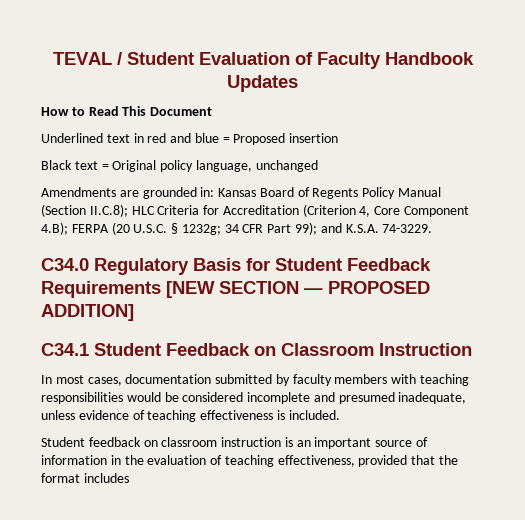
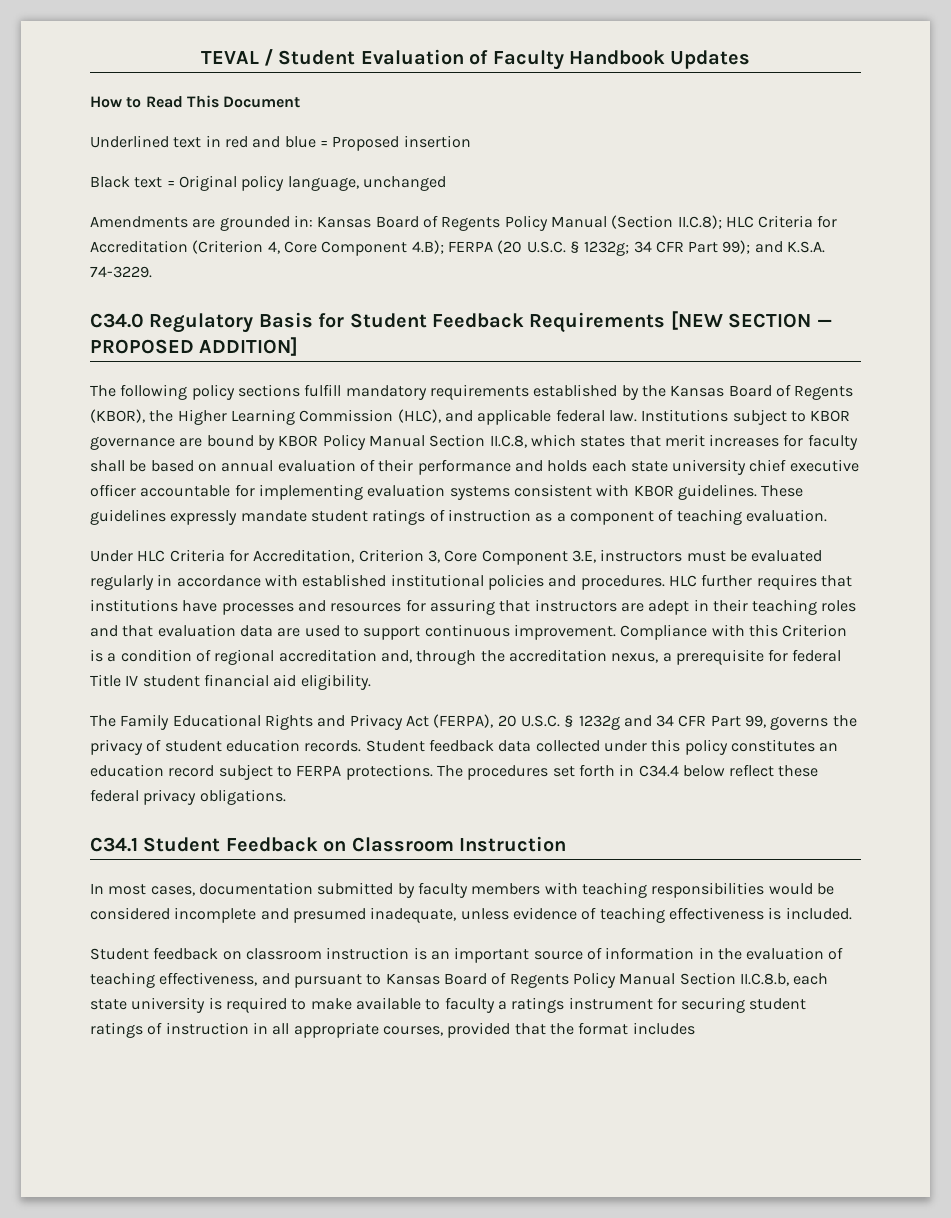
+ The following policy sections fulfill mandatory requirements established by the Kansas Board of Regents (KBOR), the Higher Learning Commission (HLC), and applicable federal law. Institutions subject to KBOR governance are bound by KBOR Policy Manual Section II.C.8, which states that merit increases for faculty shall be based on annual evaluation of their performance and holds each state university chief executive officer accountable for implementing evaluation systems consistent with KBOR guidelines. These guidelines expressly mandate student ratings of instruction as a component of teaching evaluation.
+ Under HLC Criteria for Accreditation, Criterion 3, Core Component 3.E, instructors must be evaluated regularly in accordance with established institutional policies and procedures. HLC further requires that institutions have processes and resources for assuring that instructors are adept in their teaching roles and that evaluation data are used to support continuous improvement. Compliance with this Criterion is a condition of regional accreditation and, through the accreditation nexus, a prerequisite for federal Title IV student financial aid eligibility.
+ The Family Educational Rights and Privacy Act (FERPA), 20 U.S.C. § 1232g and 34 CFR Part 99, governs the privacy of student education records. Student feedback data collected under this policy constitutes an education record subject to FERPA protections. The procedures set forth in C34.4 below reflect these federal privacy obligations.
- Student feedback on classroom instruction is an important source of information in the evaluation of teaching effectiveness, provided that the format includes
+ Student feedback on classroom instruction is an important source of information in the evaluation of teaching effectiveness, and pursuant to Kansas Board of Regents Policy Manual Section II.C.8.b, each state university is required to make available to faculty a ratings instrument for securing student ratings of instruction in all appropriate courses, provided that the format includes

